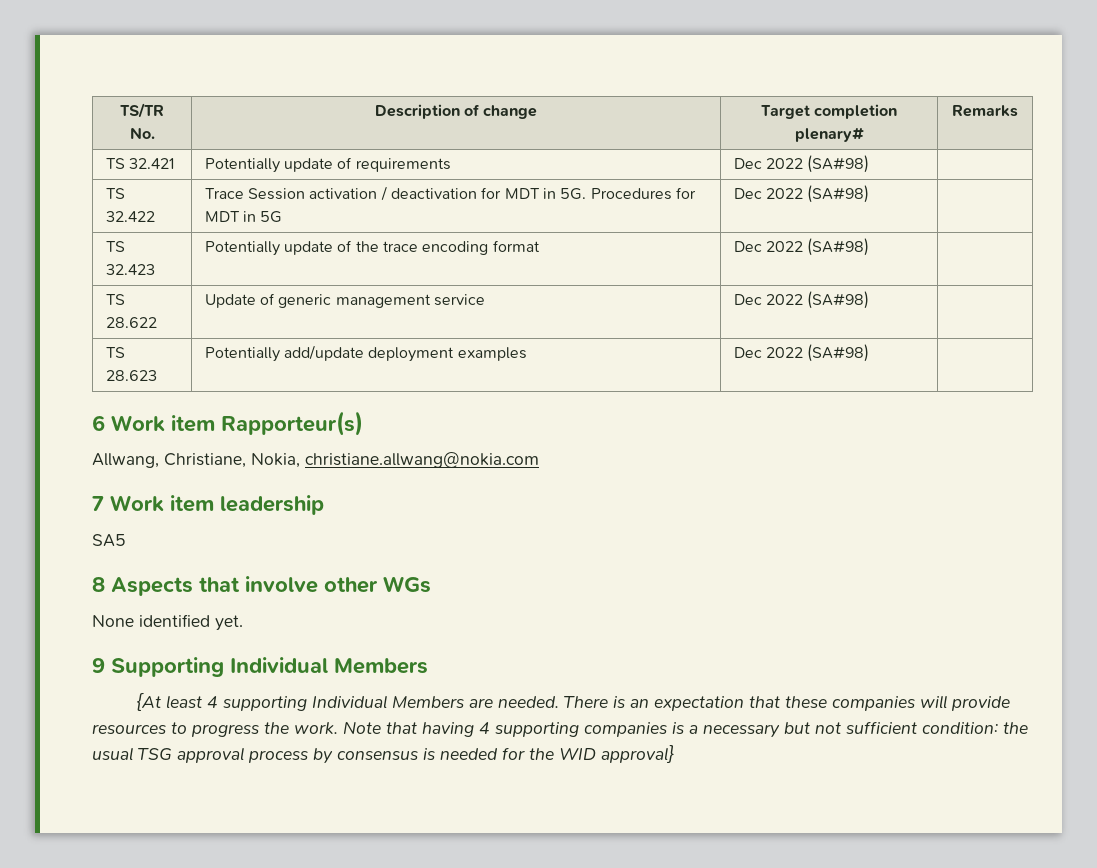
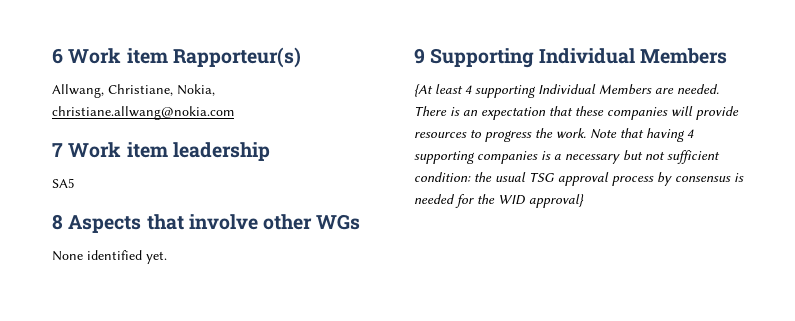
- TS/TR No. | Description of change | Target completion plenary# | Remarks
- TS 32.421 | Potentially update of requirements | Dec 2022 (SA#98) |
- TS 32.422 | Trace Session activation / deactivation for MDT in 5G. Procedures for MDT in 5G | Dec 2022 (SA#98) |
- TS 32.423 | Potentially update of the trace encoding format | Dec 2022 (SA#98) |
- TS 28.622 | Update of generic management service | Dec 2022 (SA#98) |
- TS 28.623 | Potentially add/update deployment examples | Dec 2022 (SA#98) |

